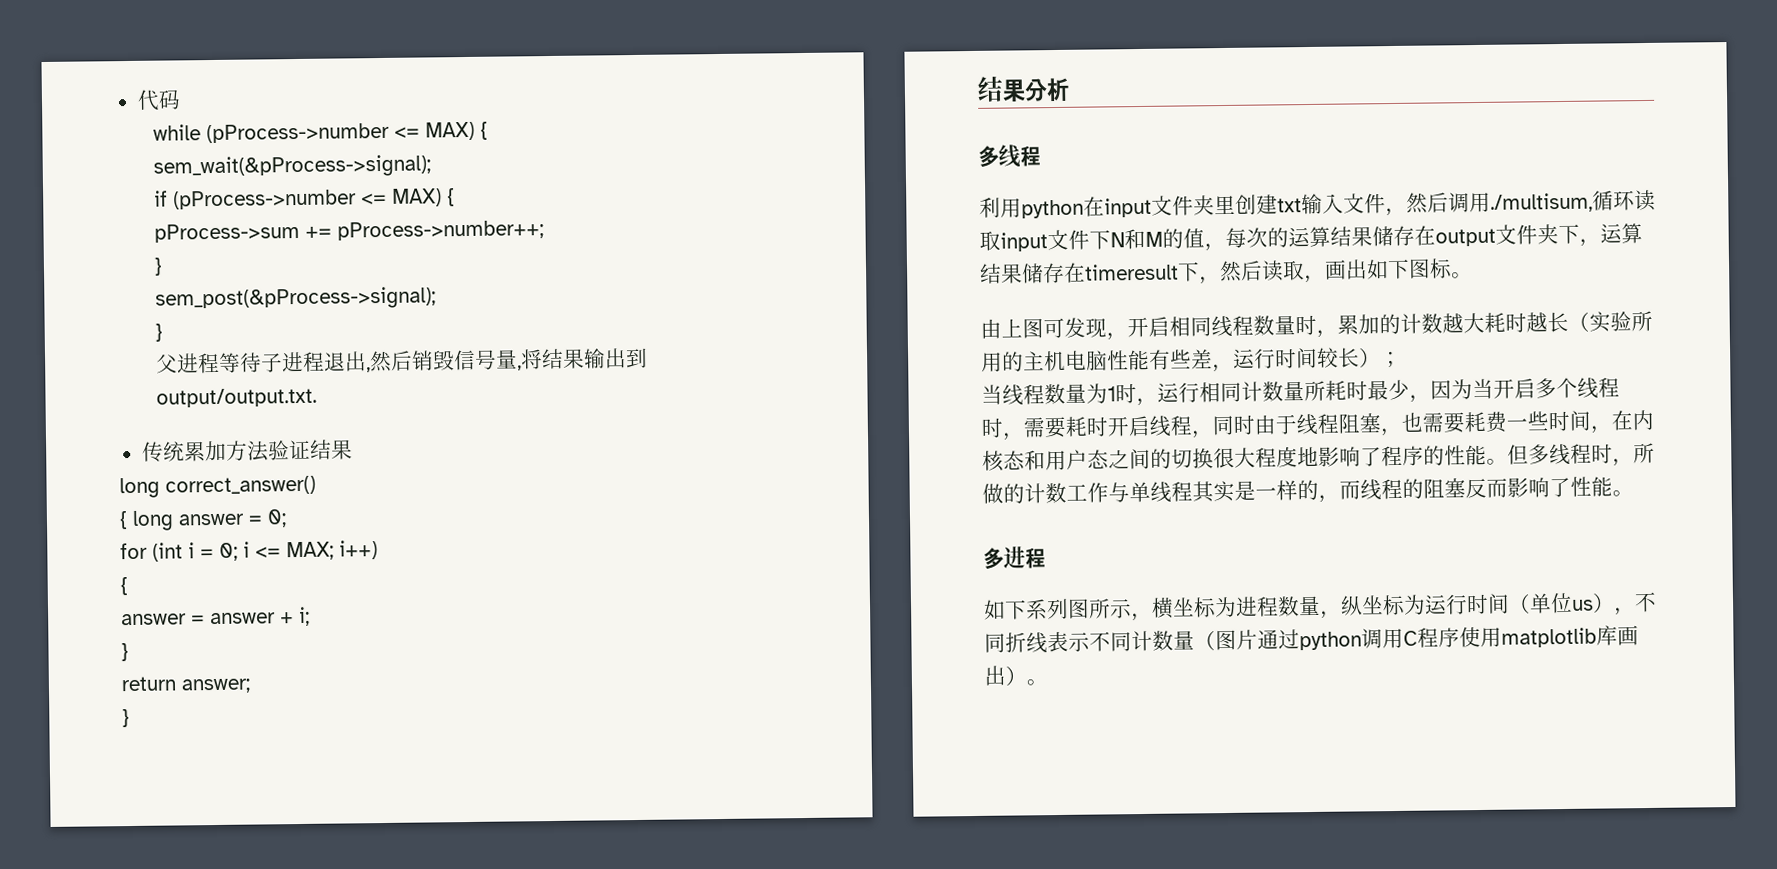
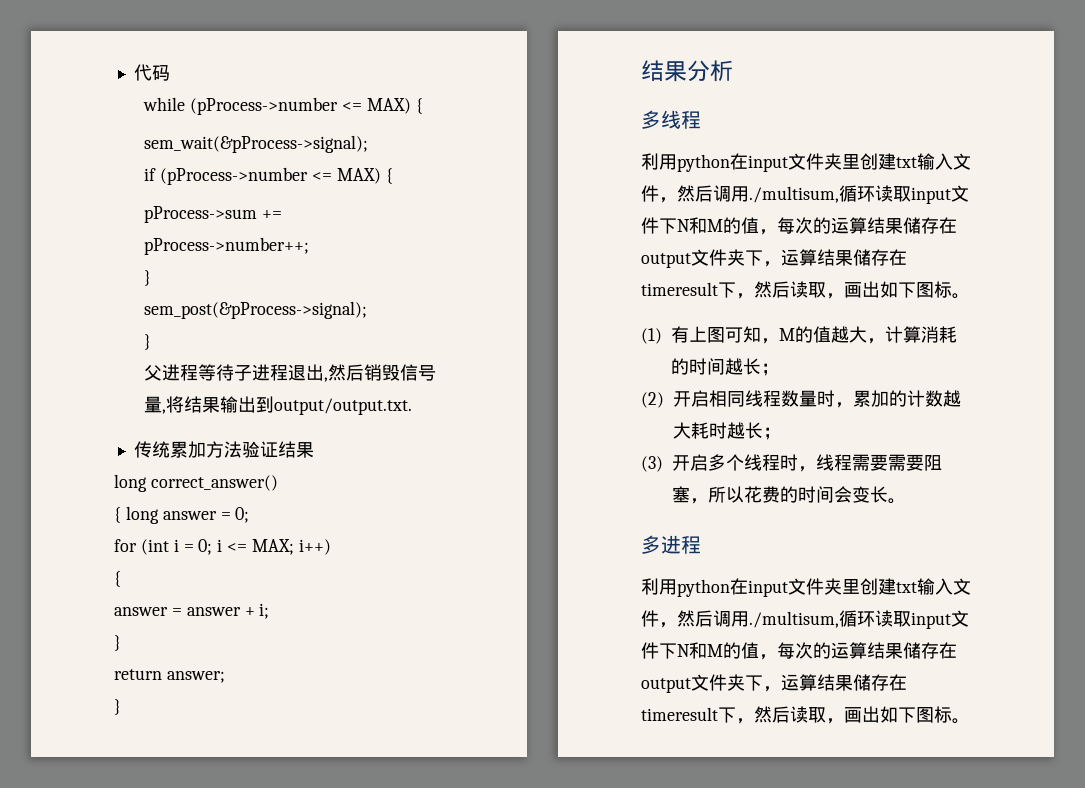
- 由上图可发现，开启相同线程数量时，累加的计数越大耗时越长（实验所用的主机电脑性能有些差，运行时间较长）；
- 当线程数量为1时，运行相同计数量所耗时最少，因为当开启多个线程时，需要耗时开启线程，同时由于线程阻塞，也需要耗费一些时间，在内核态和用户态之间的切换很大程度地影响了程序的性能。但多线程时，所做的计数工作与单线程其实是一样的，而线程的阻塞反而影响了性能。
+ (1)有上图可知，M的值越大，计算消耗的时间越长；
+ (2)开启相同线程数量时，累加的计数越大耗时越长；
+ (3)开启多个线程时，线程需要需要阻塞，所以花费的时间会变长。
  多进程
- 如下系列图所示，横坐标为进程数量，纵坐标为运行时间（单位us），不同折线表示不同计数量（图片通过python调用C程序使用matplotlib库画出）。
+ 利用python在input文件夹里创建txt输入文件，然后调用./multisum,循环读取input文件下N和M的值，每次的运算结果储存在output文件夹下，运算结果储存在timeresult下，然后读取，画出如下图标。

